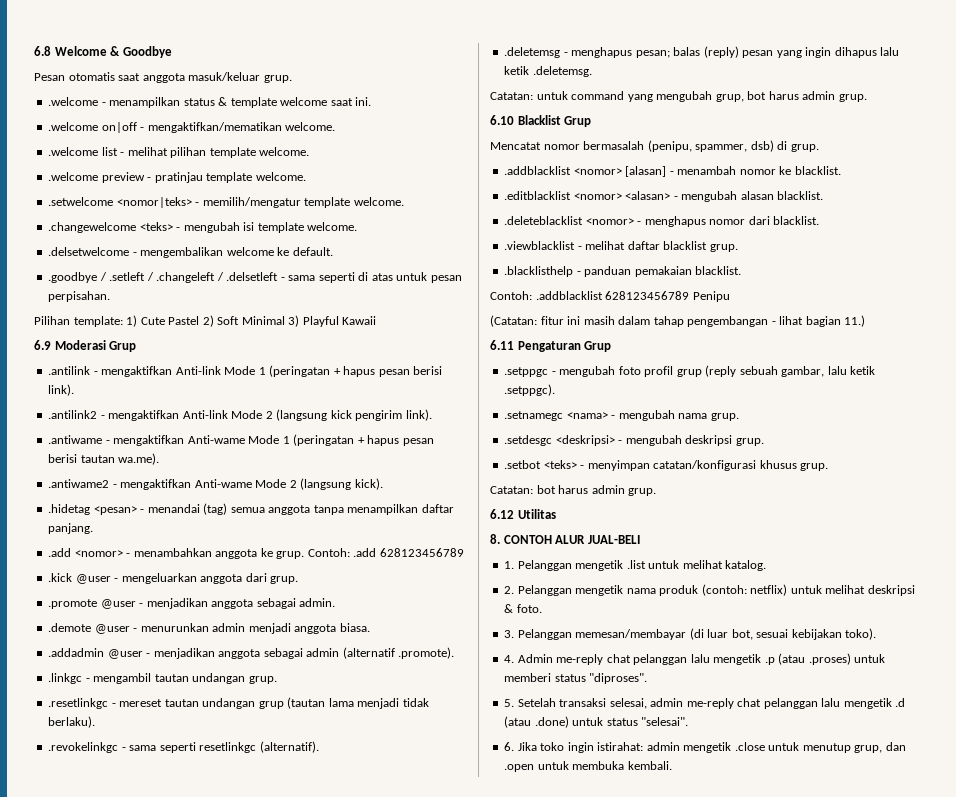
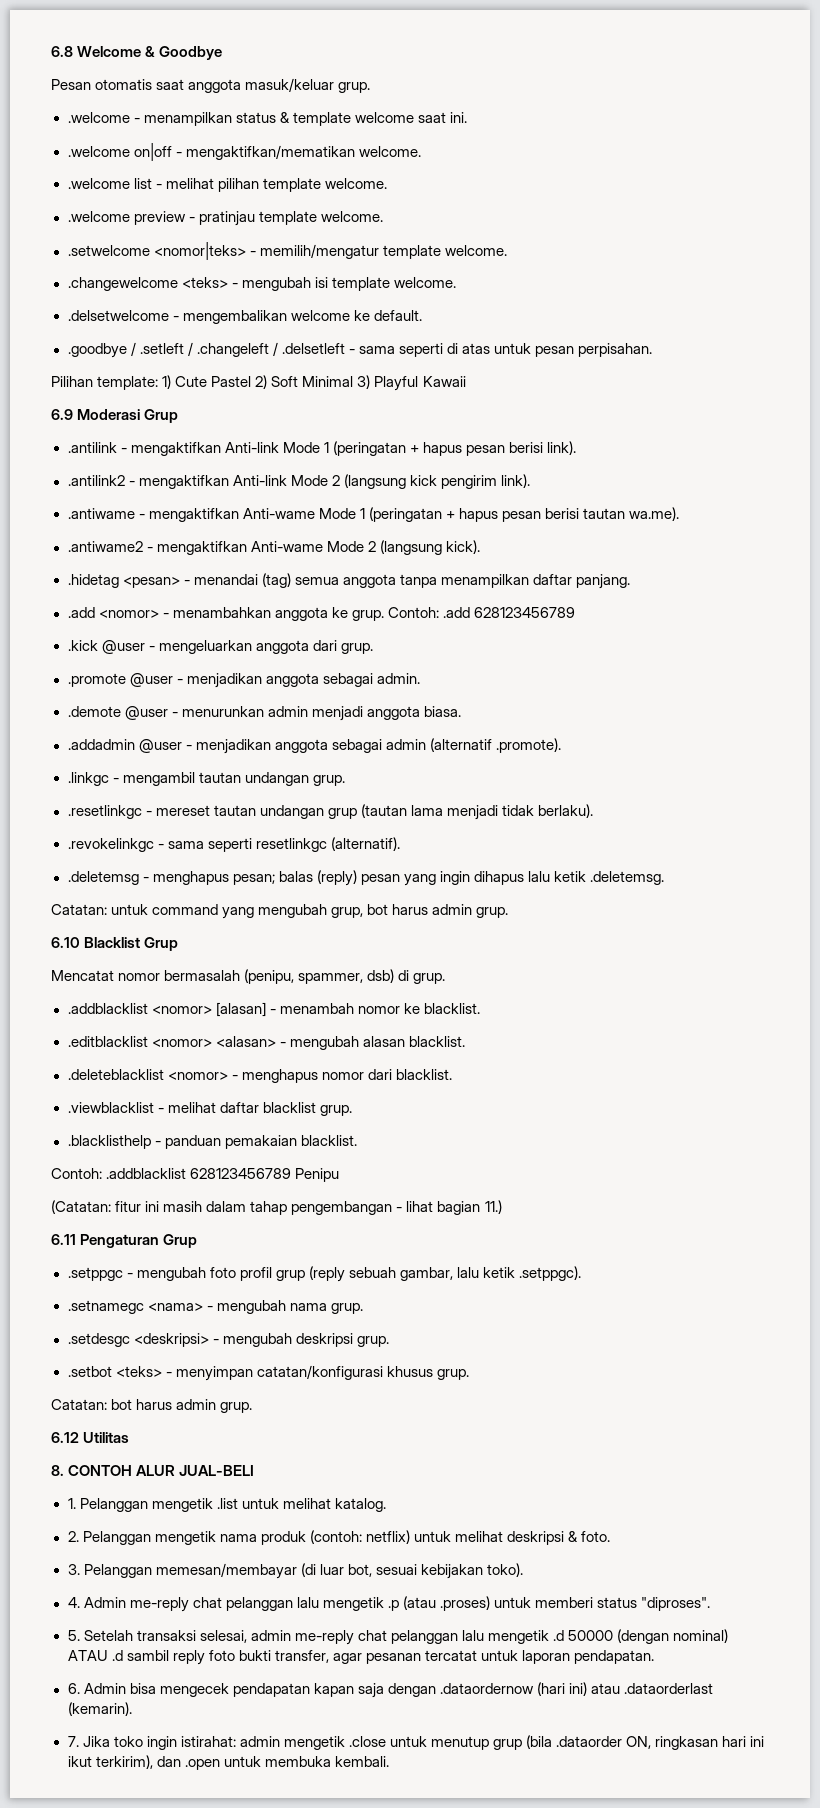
- 5. Setelah transaksi selesai, admin me-reply chat pelanggan lalu mengetik .d (atau .done) untuk status "selesai".
- 6. Jika toko ingin istirahat: admin mengetik .close untuk menutup grup, dan .open untuk membuka kembali.
+ 5. Setelah transaksi selesai, admin me-reply chat pelanggan lalu mengetik .d 50000 (dengan nominal) ATAU .d sambil reply foto bukti transfer, agar pesanan tercatat untuk laporan pendapatan.
+ 6. Admin bisa mengecek pendapatan kapan saja dengan .dataordernow (hari ini) atau .dataorderlast (kemarin).
+ 7. Jika toko ingin istirahat: admin mengetik .close untuk menutup grup (bila .dataorder ON, ringkasan hari ini ikut terkirim), dan .open untuk membuka kembali.

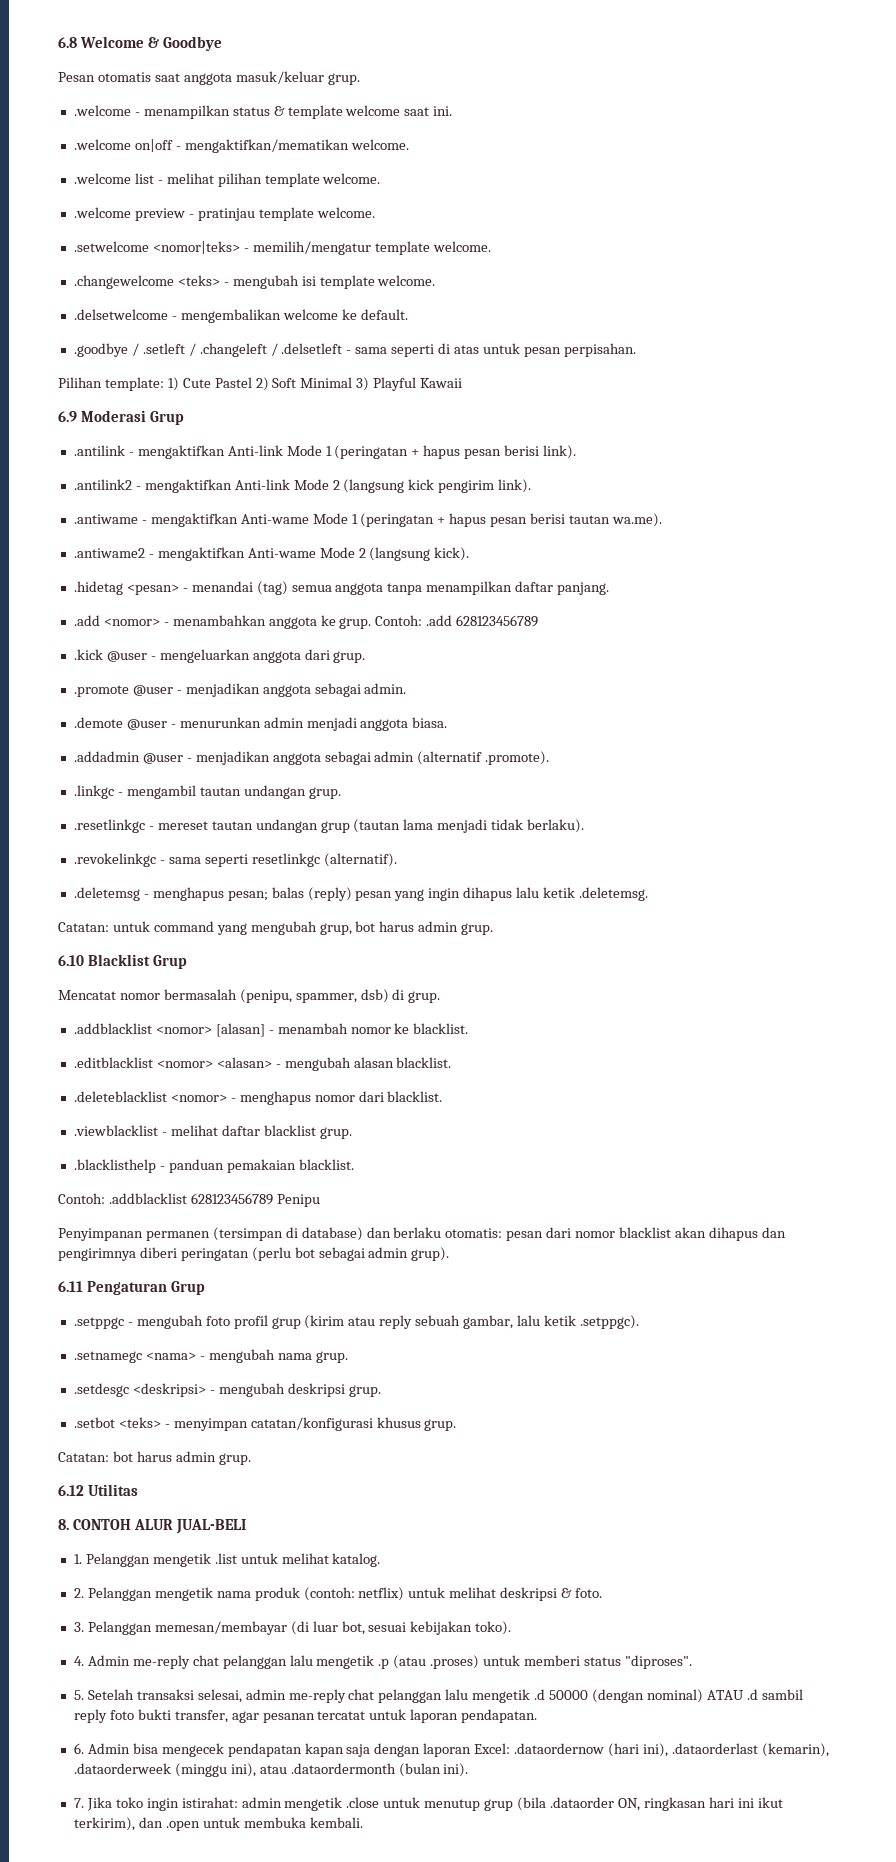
- (Catatan: fitur ini masih dalam tahap pengembangan - lihat bagian 11.)
+ Penyimpanan permanen (tersimpan di database) dan berlaku otomatis: pesan dari nomor blacklist akan dihapus dan pengirimnya diberi peringatan (perlu bot sebagai admin grup).
- .setppgc - mengubah foto profil grup (reply sebuah gambar, lalu ketik .setppgc).
+ .setppgc - mengubah foto profil grup (kirim atau reply sebuah gambar, lalu ketik .setppgc).
- 6. Admin bisa mengecek pendapatan kapan saja dengan .dataordernow (hari ini) atau .dataorderlast (kemarin).
+ 6. Admin bisa mengecek pendapatan kapan saja dengan laporan Excel: .dataordernow (hari ini), .dataorderlast (kemarin), .dataorderweek (minggu ini), atau .dataordermonth (bulan ini).

